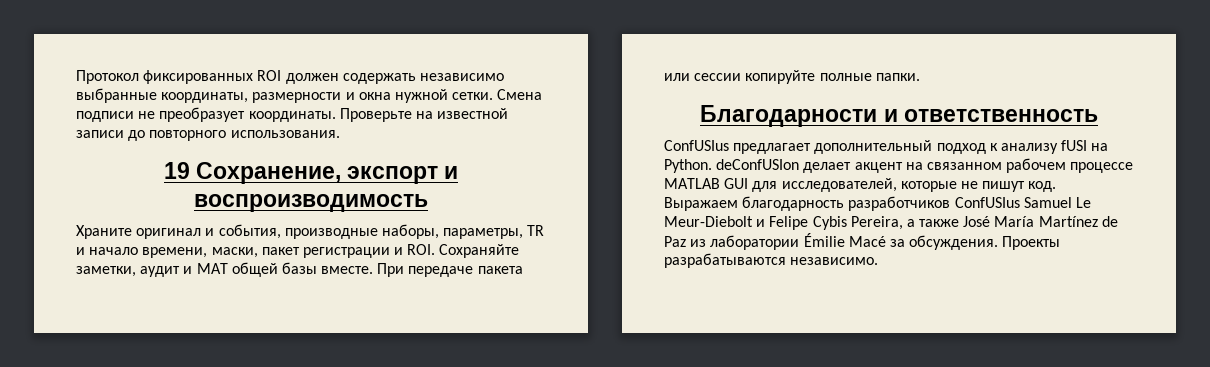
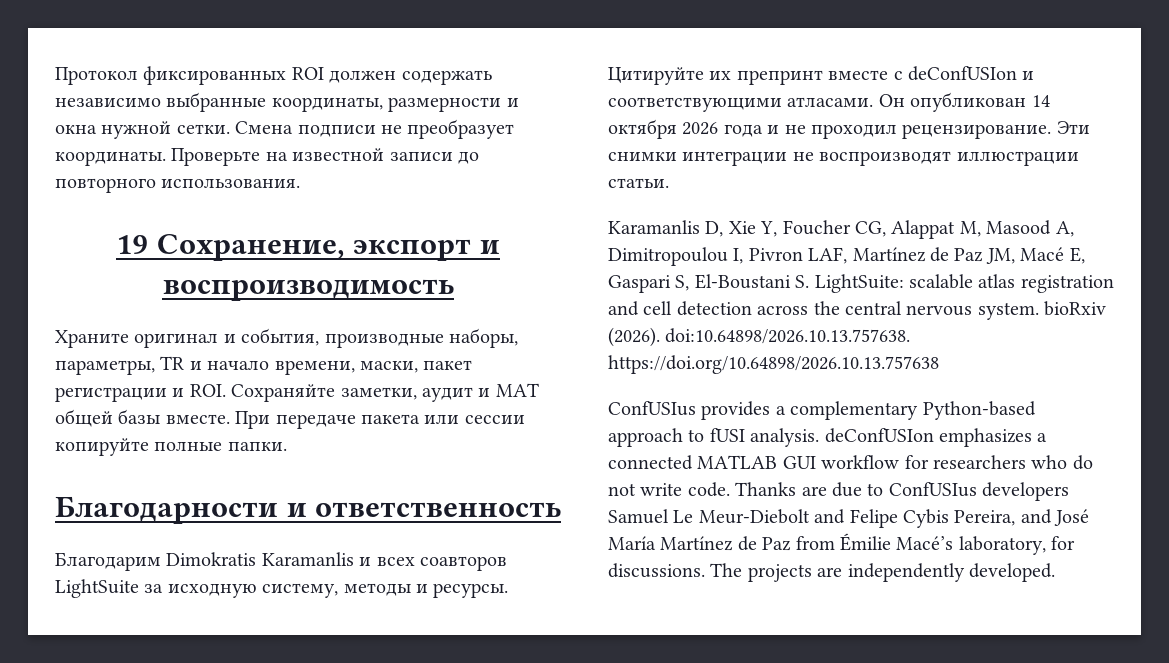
- ConfUSIus предлагает дополнительный подход к анализу fUSI на Python. deConfUSIon делает акцент на связанном рабочем процессе MATLAB GUI для исследователей, которые не пишут код. Выражаем благодарность разработчиков ConfUSIus Samuel Le Meur-Diebolt и Felipe Cybis Pereira, а также José María Martínez de Paz из лаборатории Émilie Macé за обсуждения. Проекты разрабатываются независимо.
+ Благодарим Dimokratis Karamanlis и всех соавторов LightSuite за исходную систему, методы и ресурсы. Цитируйте их препринт вместе с deConfUSIon и соответствующими атласами. Он опубликован 14 октября 2026 года и не проходил рецензирование. Эти снимки интеграции не воспроизводят иллюстрации статьи.
+ Karamanlis D, Xie Y, Foucher CG, Alappat M, Masood A, Dimitropoulou I, Pivron LAF, Martínez de Paz JM, Macé E, Gaspari S, El-Boustani S. LightSuite: scalable atlas registration and cell detection across the central nervous system. bioRxiv (2026). doi:10.64898/2026.10.13.757638. https://doi.org/10.64898/2026.10.13.757638
+ ConfUSIus provides a complementary Python-based approach to fUSI analysis. deConfUSIon emphasizes a connected MATLAB GUI workflow for researchers who do not write code. Thanks are due to ConfUSIus developers Samuel Le Meur-Diebolt and Felipe Cybis Pereira, and José María Martínez de Paz from Émilie Macé’s laboratory, for discussions. The projects are independently developed.

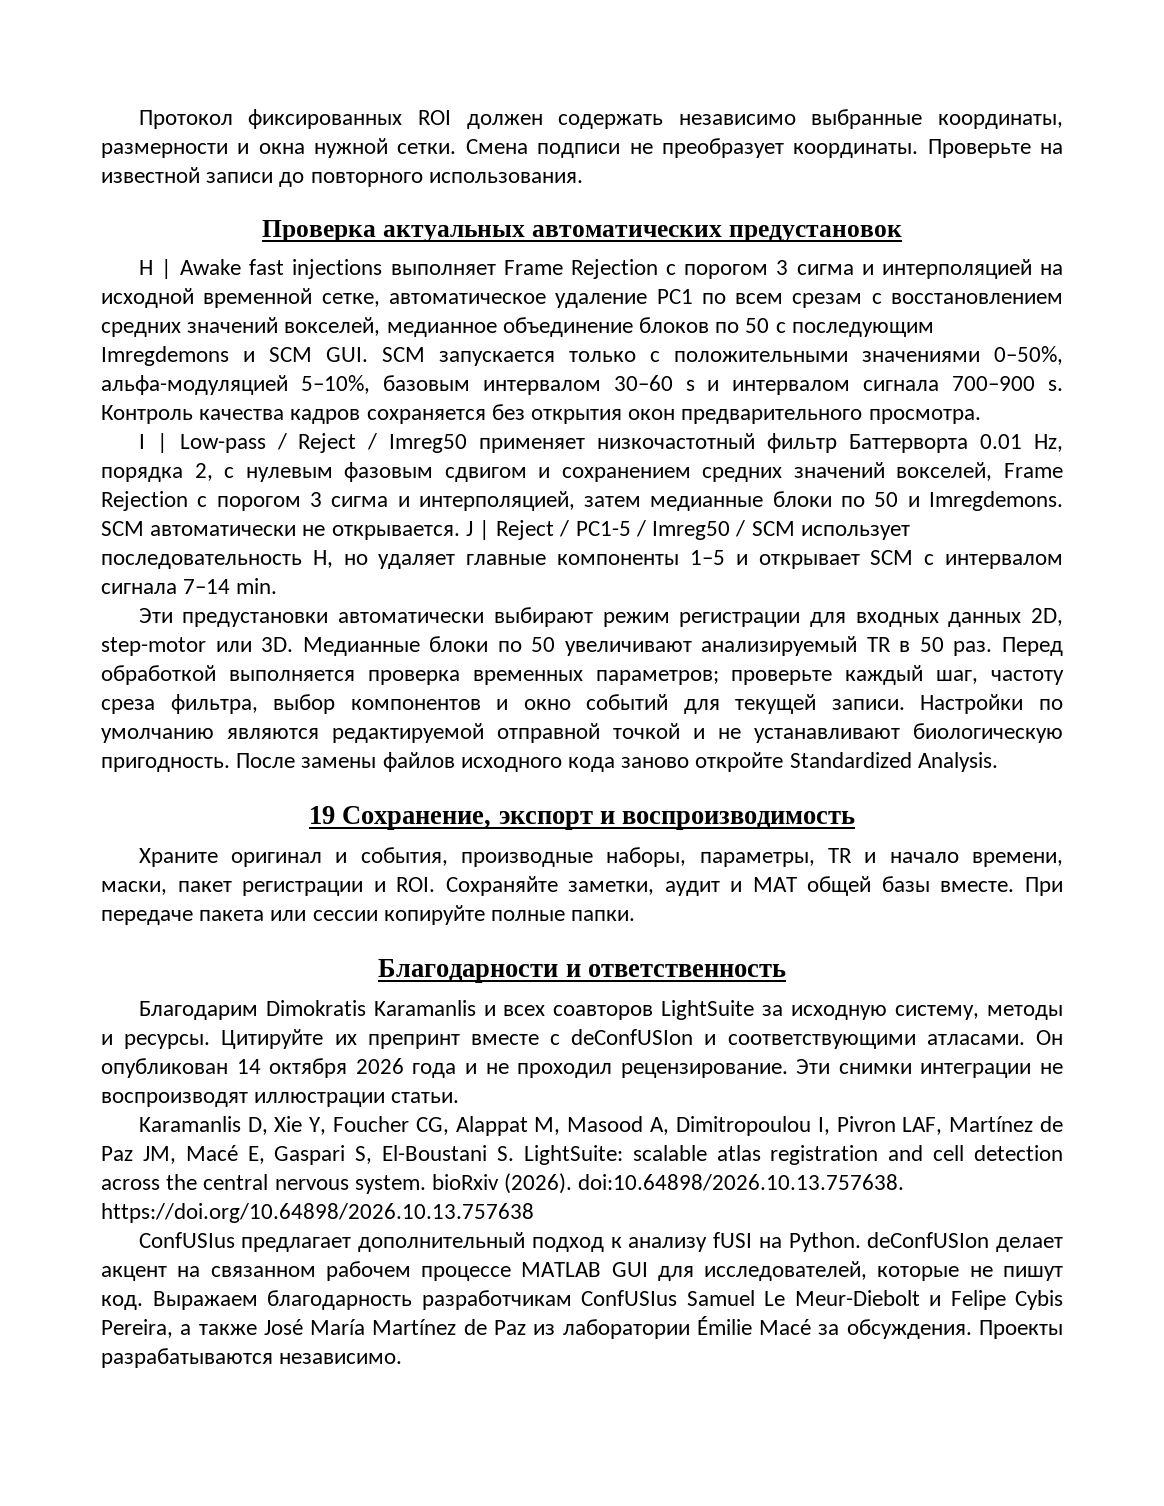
+ Проверка актуальных автоматических предустановок
+ H | Awake fast injections выполняет Frame Rejection с порогом 3 сигма и интерполяцией на исходной временной сетке, автоматическое удаление PC1 по всем срезам с восстановлением средних значений вокселей, медианное объединение блоков по 50 с последующим Imregdemons и SCM GUI. SCM запускается только с положительными значениями 0–50%, альфа-модуляцией 5–10%, базовым интервалом 30–60 s и интервалом сигнала 700–900 s. Контроль качества кадров сохраняется без открытия окон предварительного просмотра.
+ I | Low-pass / Reject / Imreg50 применяет низкочастотный фильтр Баттерворта 0.01 Hz, порядка 2, с нулевым фазовым сдвигом и сохранением средних значений вокселей, Frame Rejection с порогом 3 сигма и интерполяцией, затем медианные блоки по 50 и Imregdemons. SCM автоматически не открывается. J | Reject / PC1-5 / Imreg50 / SCM использует последовательность H, но удаляет главные компоненты 1–5 и открывает SCM с интервалом сигнала 7–14 min.
+ Эти предустановки автоматически выбирают режим регистрации для входных данных 2D, step-motor или 3D. Медианные блоки по 50 увеличивают анализируемый TR в 50 раз. Перед обработкой выполняется проверка временных параметров; проверьте каждый шаг, частоту среза фильтра, выбор компонентов и окно событий для текущей записи. Настройки по умолчанию являются редактируемой отправной точкой и не устанавливают биологическую пригодность. После замены файлов исходного кода заново откройте Standardized Analysis.
- ConfUSIus provides a complementary Python-based approach to fUSI analysis. deConfUSIon emphasizes a connected MATLAB GUI workflow for researchers who do not write code. Thanks are due to ConfUSIus developers Samuel Le Meur-Diebolt and Felipe Cybis Pereira, and José María Martínez de Paz from Émilie Macé’s laboratory, for discussions. The projects are independently developed.
+ ConfUSIus предлагает дополнительный подход к анализу fUSI на Python. deConfUSIon делает акцент на связанном рабочем процессе MATLAB GUI для исследователей, которые не пишут код. Выражаем благодарность разработчикам ConfUSIus Samuel Le Meur-Diebolt и Felipe Cybis Pereira, а также José María Martínez de Paz из лаборатории Émilie Macé за обсуждения. Проекты разрабатываются независимо.

